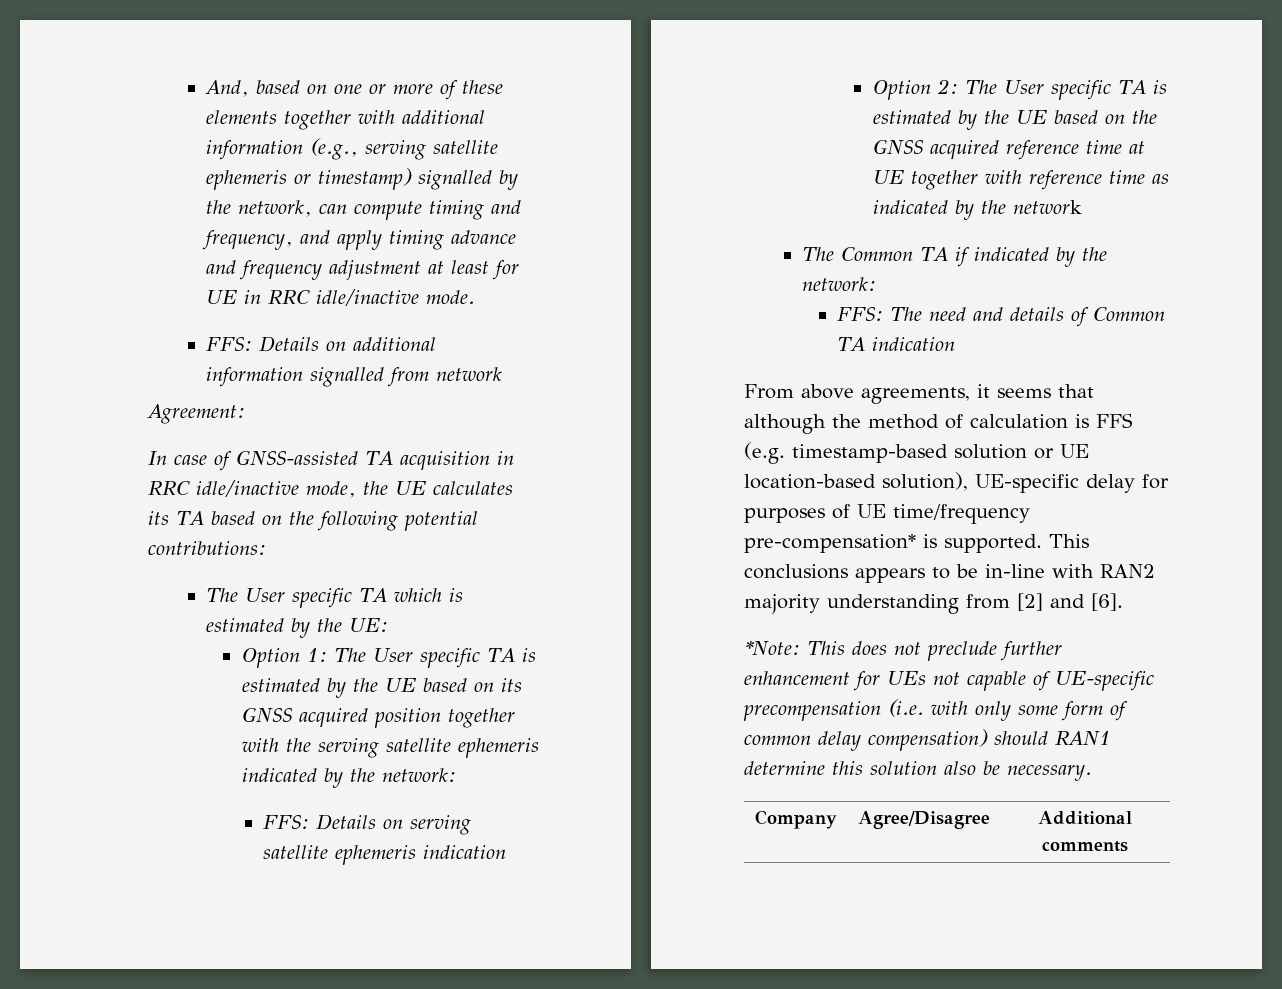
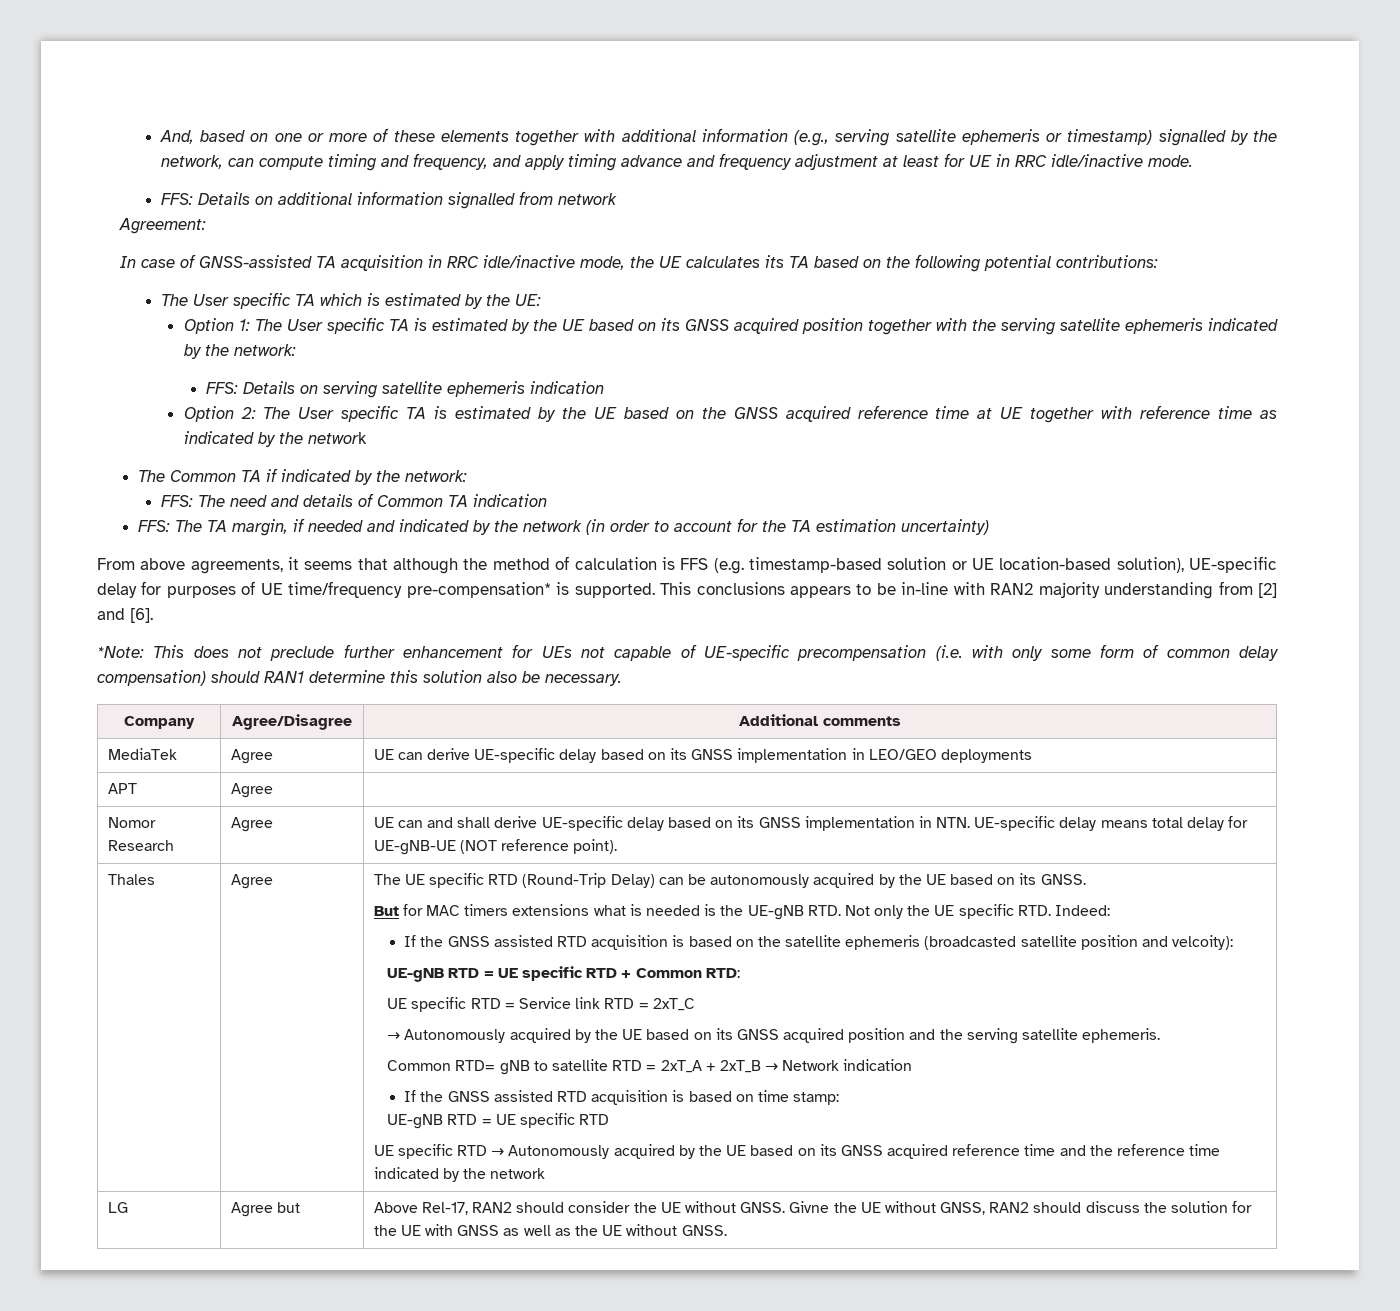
+ FFS: The TA margin, if needed and indicated by the network (in order to account for the TA estimation uncertainty)
+ MediaTek | Agree | UE can derive UE-specific delay based on its GNSS implementation in LEO/GEO deployments
+ APT | Agree |
+ Nomor Research | Agree | UE can and shall derive UE-specific delay based on its GNSS implementation in NTN. UE-specific delay means total delay for UE-gNB-UE (NOT reference point).
+ Thales | Agree | The UE specific RTD (Round-Trip Delay) can be autonomously acquired by the UE based on its GNSS.
+ But for MAC timers extensions what is needed is the UE-gNB RTD. Not only the UE specific RTD. Indeed:
+ If the GNSS assisted RTD acquisition is based on the satellite ephemeris (broadcasted satellite position and velcoity):
+ UE-gNB RTD = UE specific RTD + Common RTD:
+ UE specific RTD = Service link RTD = 2xT_C
+ → Autonomously acquired by the UE based on its GNSS acquired position and the serving satellite ephemeris.
+ Common RTD= gNB to satellite RTD = 2xT_A + 2xT_B → Network indication
+ If the GNSS assisted RTD acquisition is based on time stamp:
+ UE-gNB RTD = UE specific RTD
+ UE specific RTD → Autonomously acquired by the UE based on its GNSS acquired reference time and the reference time indicated by the network
+ LG | Agree but | Above Rel-17, RAN2 should consider the UE without GNSS. Givne the UE without GNSS, RAN2 should discuss the solution for the UE with GNSS as well as the UE without GNSS.

